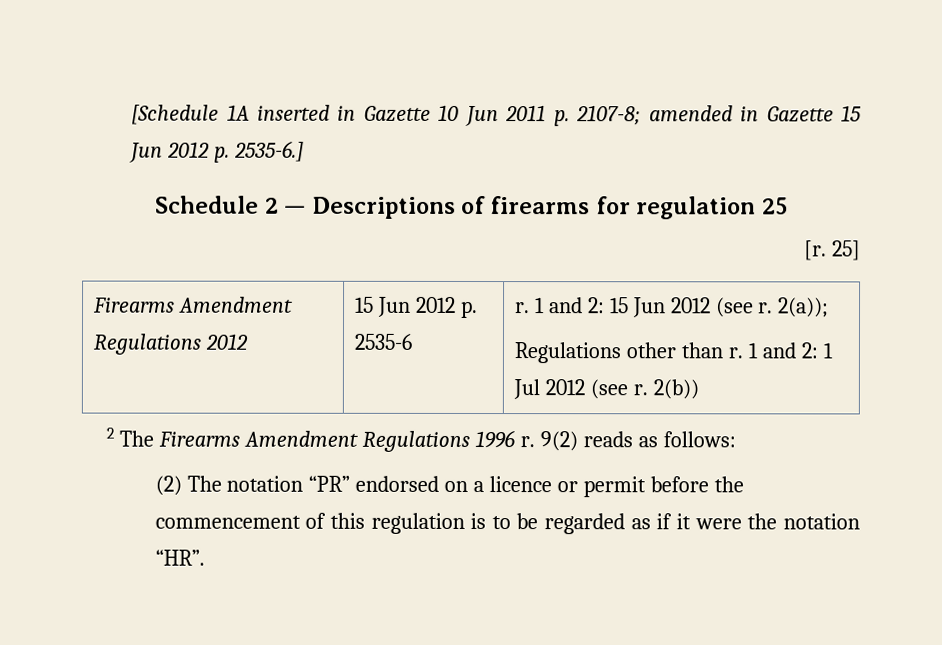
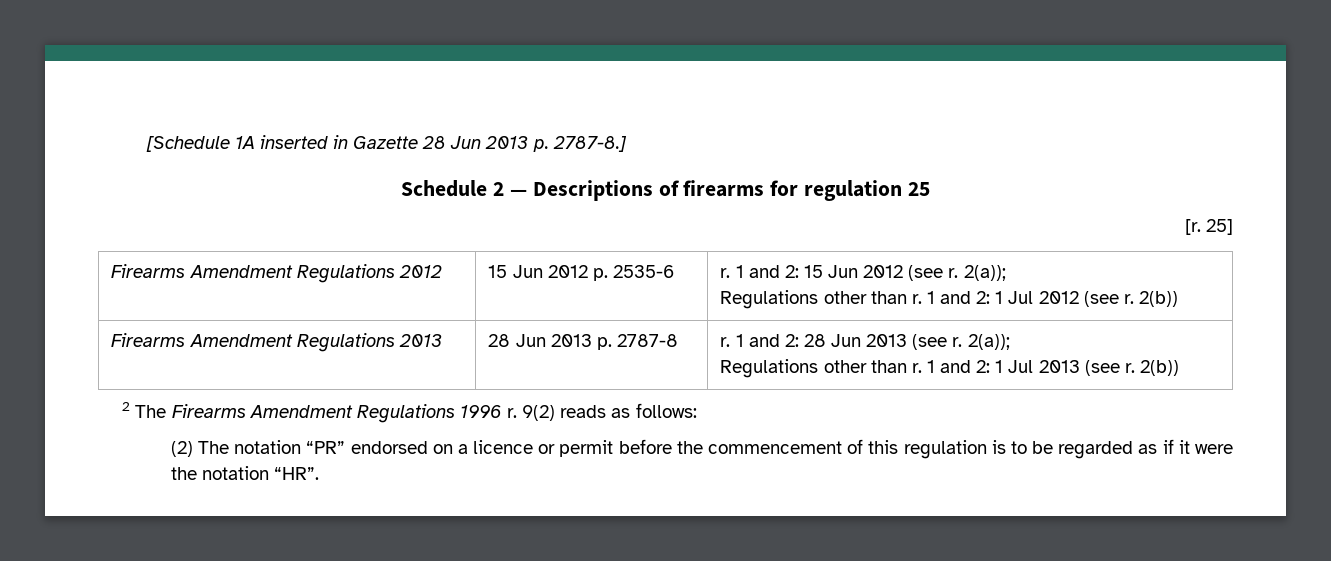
- [Schedule 1A inserted in Gazette 10 Jun 2011 p. 2107-8; amended in Gazette 15 Jun 2012 p. 2535-6.]
+ [Schedule 1A inserted in Gazette 28 Jun 2013 p. 2787-8.]
+ Firearms Amendment Regulations 2013 | 28 Jun 2013 p. 2787-8 | r. 1 and 2: 28 Jun 2013 (see r. 2(a));
+ Regulations other than r. 1 and 2: 1 Jul 2013 (see r. 2(b))

